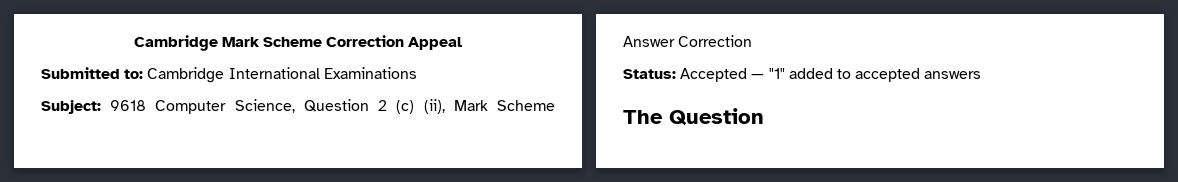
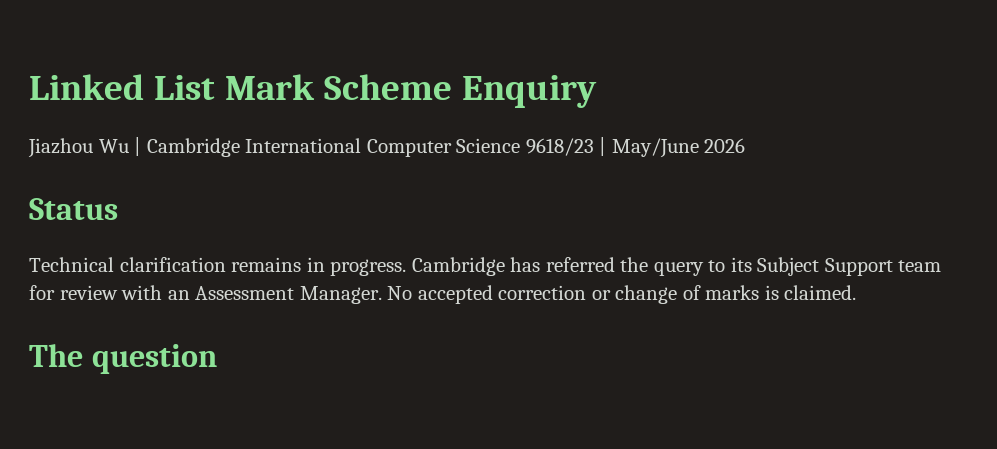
- Cambridge Mark Scheme Correction Appeal
- Submitted to: Cambridge International Examinations
- Subject: 9618 Computer Science, Question 2 (c) (ii), Mark Scheme Answer Correction
- Status: Accepted — "1" added to accepted answers
+ Linked List Mark Scheme Enquiry
+ Jiazhou Wu | Cambridge International Computer Science 9618/23 | May/June 2026
+ Status
+ Technical clarification remains in progress. Cambridge has referred the query to its Subject Support team for review with an Assessment Manager. No accepted correction or change of marks is claimed.
- The Question
+ The question

